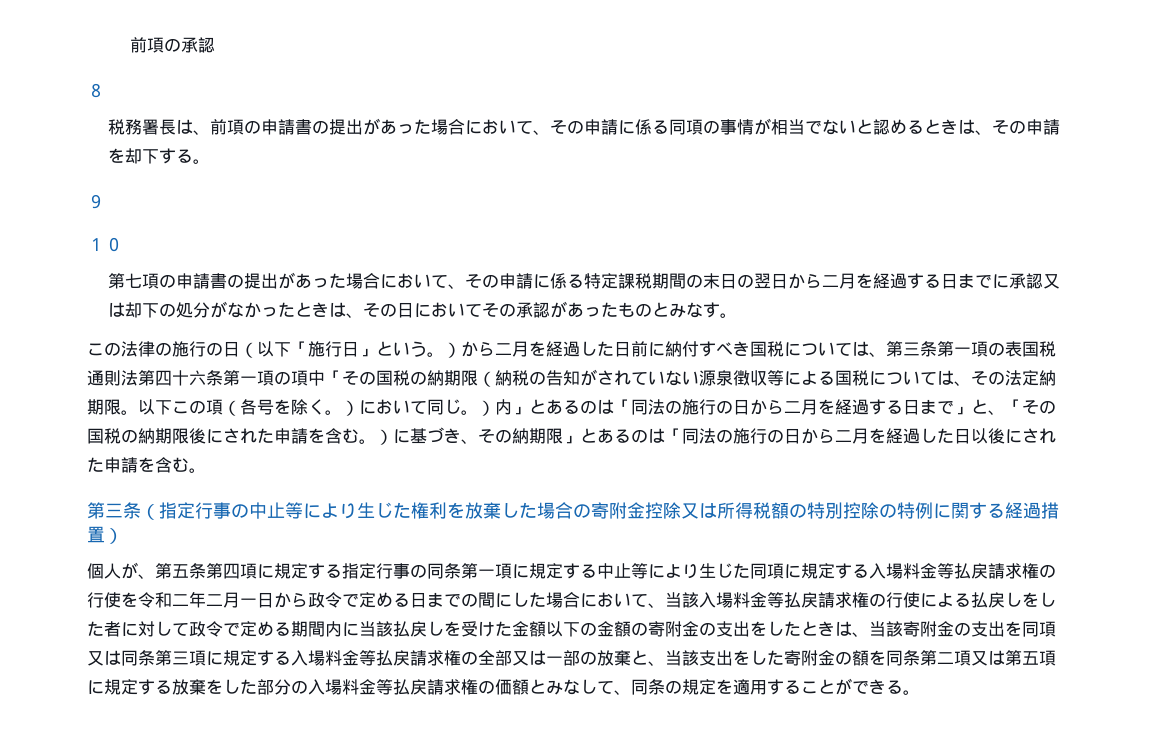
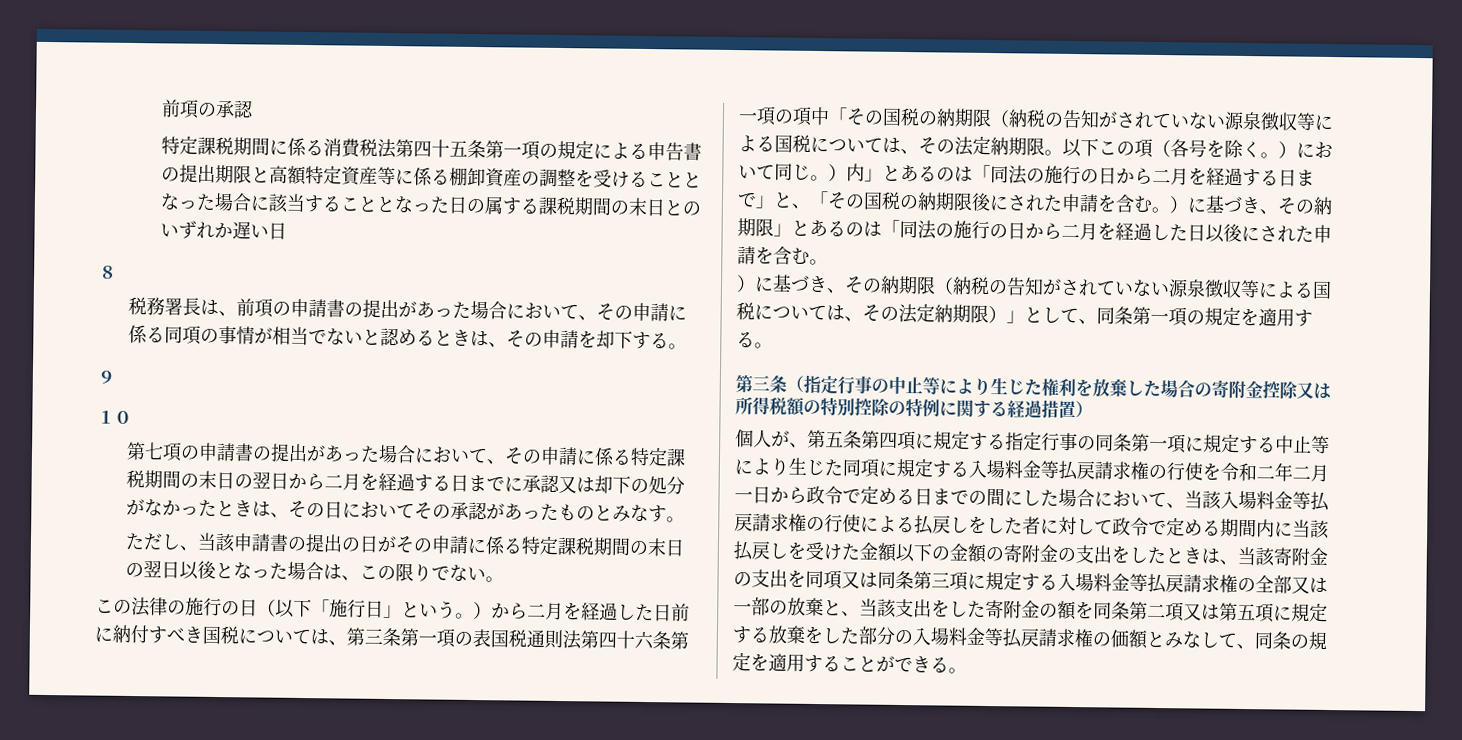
+ 特定課税期間に係る消費税法第四十五条第一項の規定による申告書の提出期限と高額特定資産等に係る棚卸資産の調整を受けることとなった場合に該当することとなった日の属する課税期間の末日とのいずれか遅い日
+ ただし、当該申請書の提出の日がその申請に係る特定課税期間の末日の翌日以後となった場合は、この限りでない。
+ ）に基づき、その納期限（納税の告知がされていない源泉徴収等による国税については、その法定納期限）」として、同条第一項の規定を適用する。

